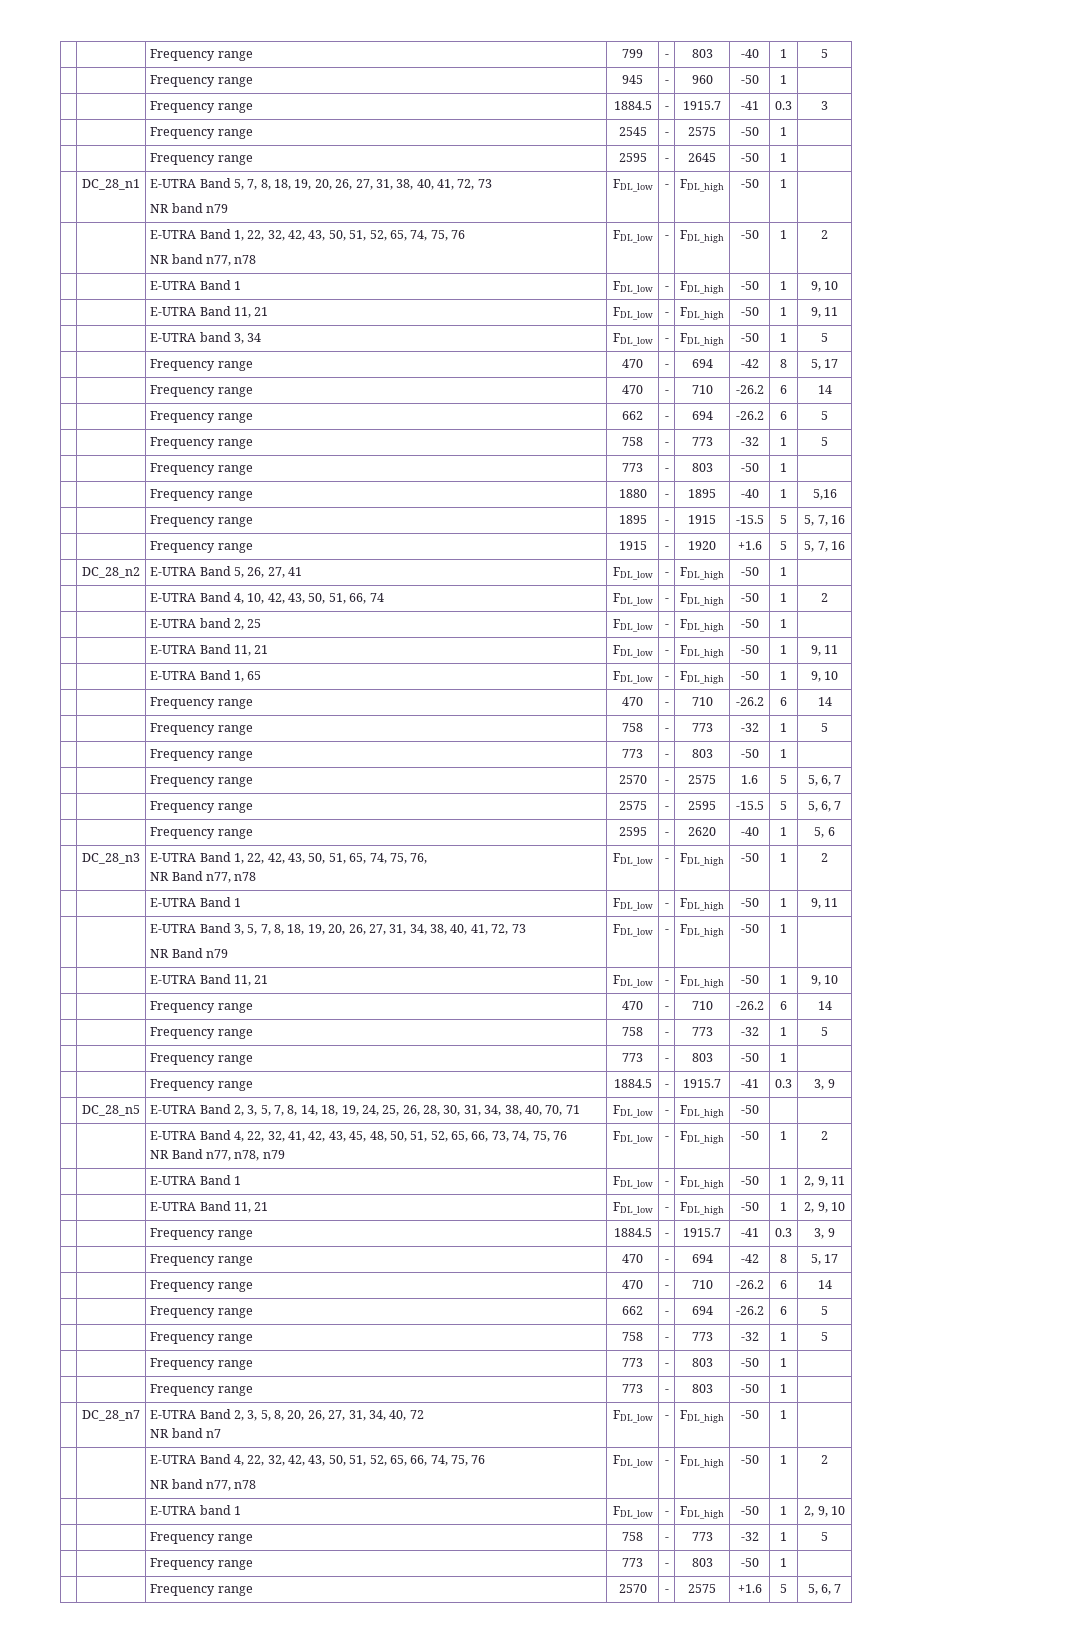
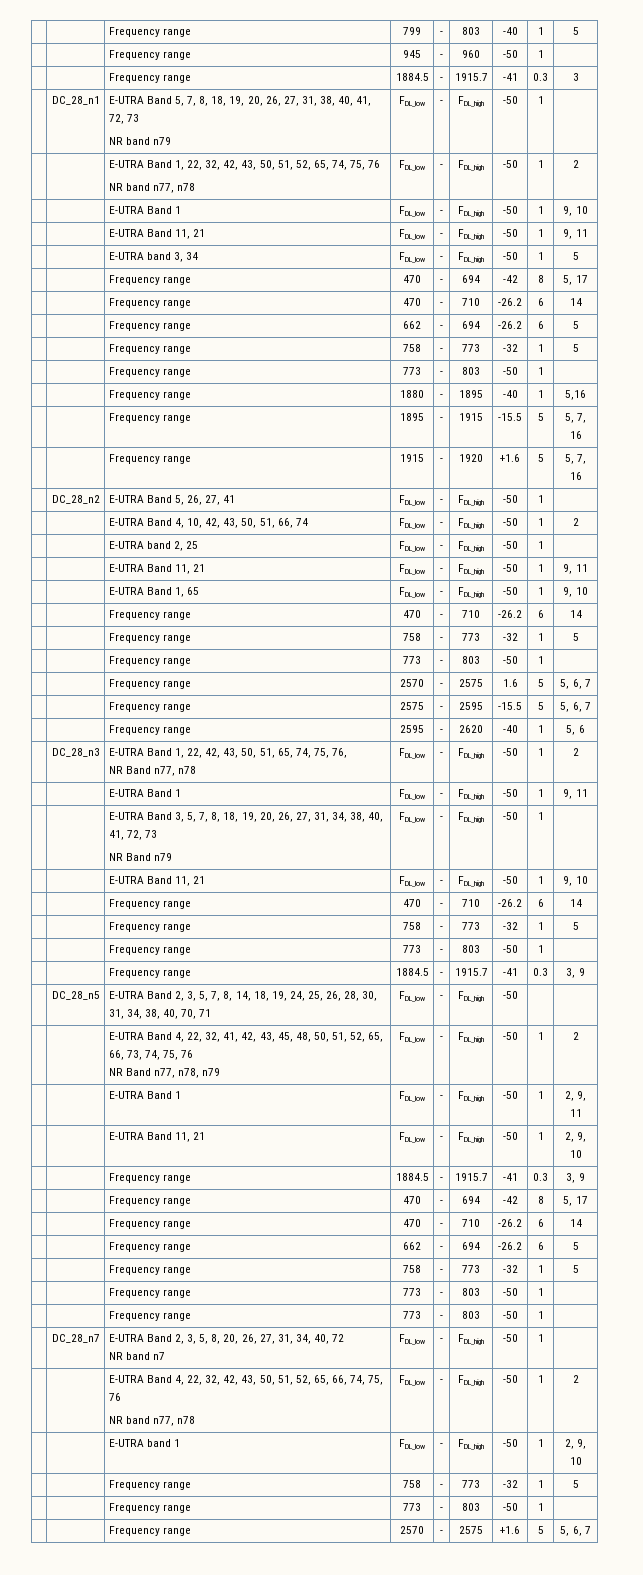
- | | Frequency range | 2545 | - | 2575 | -50 | 1 |
- | | Frequency range | 2595 | - | 2645 | -50 | 1 |

